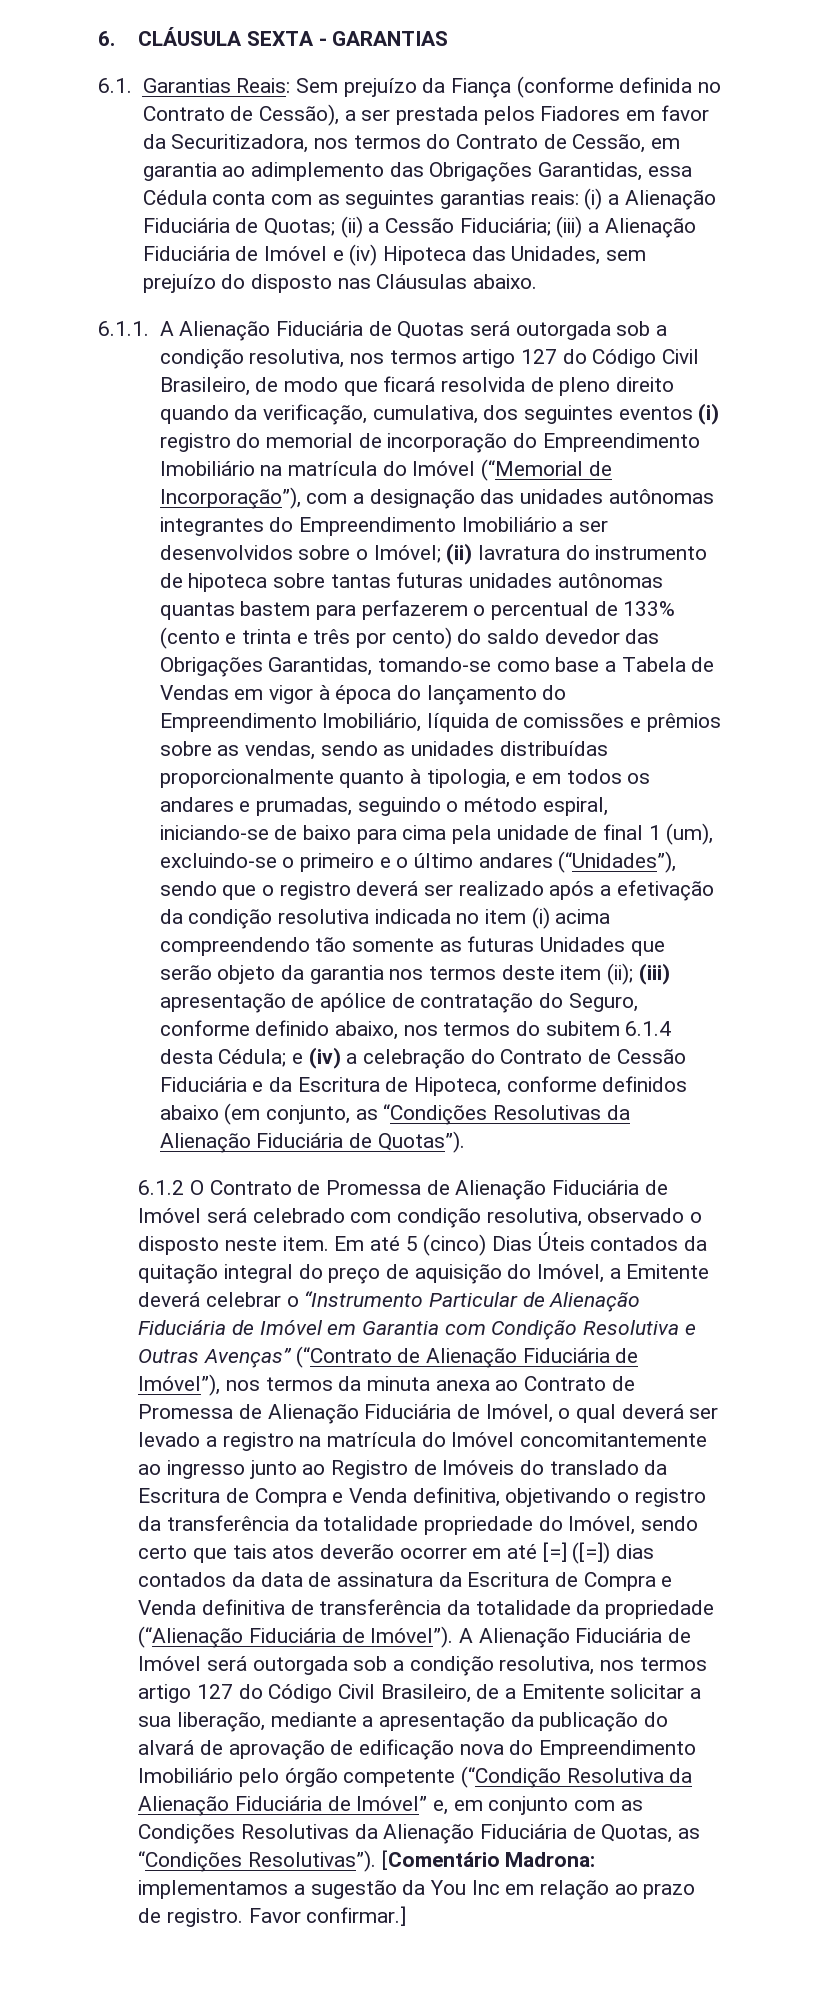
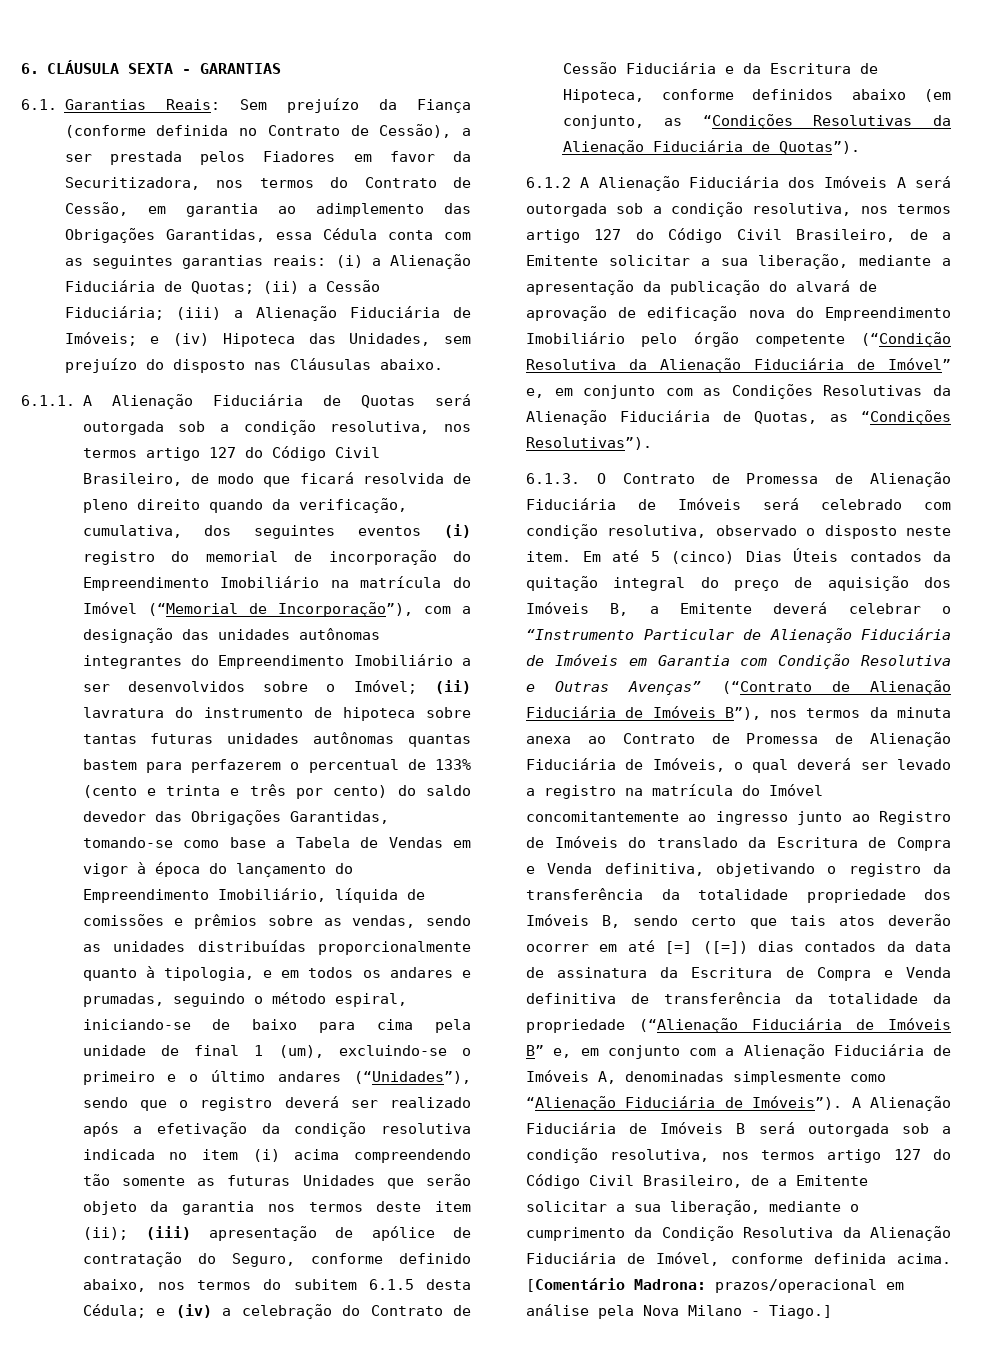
- (iii) a Alienação Fiduciária de Imóvel e (iv) Hipoteca das Unidades, sem prejuízo do disposto nas Cláusulas abaixo.
+ (iii) a Alienação Fiduciária de Imóveis; e (iv) Hipoteca das Unidades, sem prejuízo do disposto nas Cláusulas abaixo.
- (iii) apresentação de apólice de contratação do Seguro, conforme definido abaixo, nos termos do subitem 6.1.4 desta Cédula;
+ (iii) apresentação de apólice de contratação do Seguro, conforme definido abaixo, nos termos do subitem 6.1.5 desta Cédula;
- 6.1.2 O Contrato de Promessa de Alienação Fiduciária de Imóvel será celebrado com condição resolutiva, observado o disposto neste item. Em até 5 (cinco) Dias Úteis contados da quitação integral do preço de aquisição do Imóvel, a Emitente deverá celebrar o “Instrumento Particular de Alienação Fiduciária de Imóvel em Garantia com Condição Resolutiva e Outras Avenças” (“Contrato de Alienação Fiduciária de Imóvel”), nos termos da minuta anexa ao Contrato de Promessa de Alienação Fiduciária de Imóvel, o qual deverá ser levado a registro na matrícula do Imóvel concomitantemente ao ingresso junto ao Registro de Imóveis do translado da Escritura de Compra e Venda definitiva, objetivando o registro da transferência da totalidade propriedade do Imóvel, sendo certo que tais atos deverão ocorrer em até [=] ([=]) dias contados da data de assinatura da Escritura de Compra e Venda definitiva de transferência da totalidade da propriedade (“Alienação Fiduciária de Imóvel”). A Alienação Fiduciária de Imóvel será outorgada sob a condição resolutiva, nos termos artigo 127 do Código Civil Brasileiro, de a Emitente solicitar a sua liberação, mediante a apresentação da publicação do alvará de aprovação de edificação nova do Empreendimento Imobiliário pelo órgão competente (“Condição Resolutiva da Alienação Fiduciária de Imóvel” e, em conjunto com as Condições Resolutivas da Alienação Fiduciária de Quotas, as “Condições Resolutivas”). [Comentário Madrona: implementamos a sugestão da You Inc em relação ao prazo de registro. Favor confirmar.]
+ 6.1.2 A Alienação Fiduciária dos Imóveis A será outorgada sob a condição resolutiva, nos termos artigo 127 do Código Civil Brasileiro, de a Emitente solicitar a sua liberação, mediante a apresentação da publicação do alvará de aprovação de edificação nova do Empreendimento Imobiliário pelo órgão competente (“Condição Resolutiva da Alienação Fiduciária de Imóvel” e, em conjunto com as Condições Resolutivas da Alienação Fiduciária de Quotas, as “Condições Resolutivas”).
+ 6.1.3. O Contrato de Promessa de Alienação Fiduciária de Imóveis será celebrado com condição resolutiva, observado o disposto neste item. Em até 5 (cinco) Dias Úteis contados da quitação integral do preço de aquisição dos Imóveis B, a Emitente deverá celebrar o “Instrumento Particular de Alienação Fiduciária de Imóveis em Garantia com Condição Resolutiva e Outras Avenças” (“Contrato de Alienação Fiduciária de Imóveis B”), nos termos da minuta anexa ao Contrato de Promessa de Alienação Fiduciária de Imóveis, o qual deverá ser levado a registro na matrícula do Imóvel concomitantemente ao ingresso junto ao Registro de Imóveis do translado da Escritura de Compra e Venda definitiva, objetivando o registro da transferência da totalidade propriedade dos Imóveis B, sendo certo que tais atos deverão ocorrer em até [=] ([=]) dias contados da data de assinatura da Escritura de Compra e Venda definitiva de transferência da totalidade da propriedade (“Alienação Fiduciária de Imóveis B” e, em conjunto com a Alienação Fiduciária de Imóveis A, denominadas simplesmente como “Alienação Fiduciária de Imóveis”). A Alienação Fiduciária de Imóveis B será outorgada sob a condição resolutiva, nos termos artigo 127 do Código Civil Brasileiro, de a Emitente solicitar a sua liberação, mediante o cumprimento da Condição Resolutiva da Alienação Fiduciária de Imóvel, conforme definida acima. [Comentário Madrona: prazos/operacional em análise pela Nova Milano - Tiago.]

